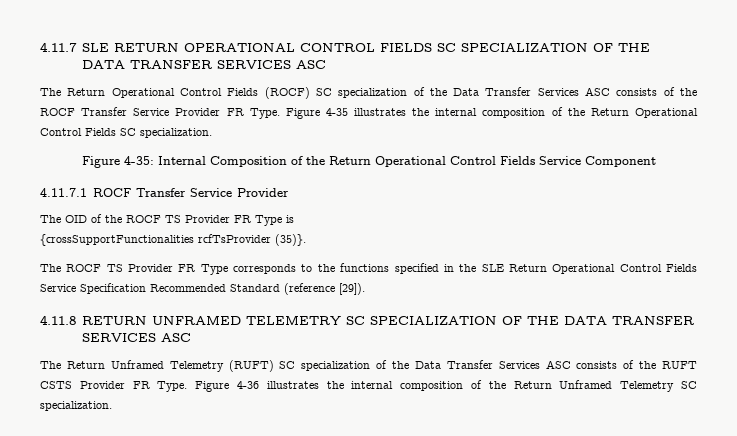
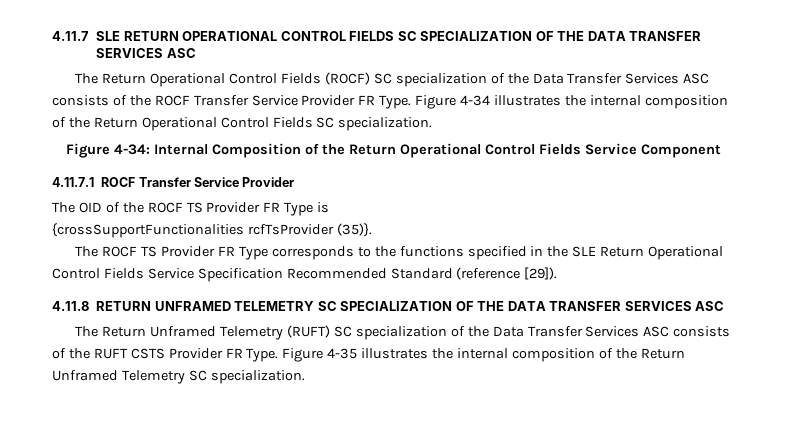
- Figure 4-35 illustrates the internal composition of the Return Operational Control Fields SC specialization.
+ Figure 4-34 illustrates the internal composition of the Return Operational Control Fields SC specialization.
- Figure 4-35: Internal Composition of the Return Operational Control Fields Service Component
+ Figure 4-34: Internal Composition of the Return Operational Control Fields Service Component
- Figure 4-36 illustrates the internal composition of the Return Unframed Telemetry SC specialization.
+ Figure 4-35 illustrates the internal composition of the Return Unframed Telemetry SC specialization.

